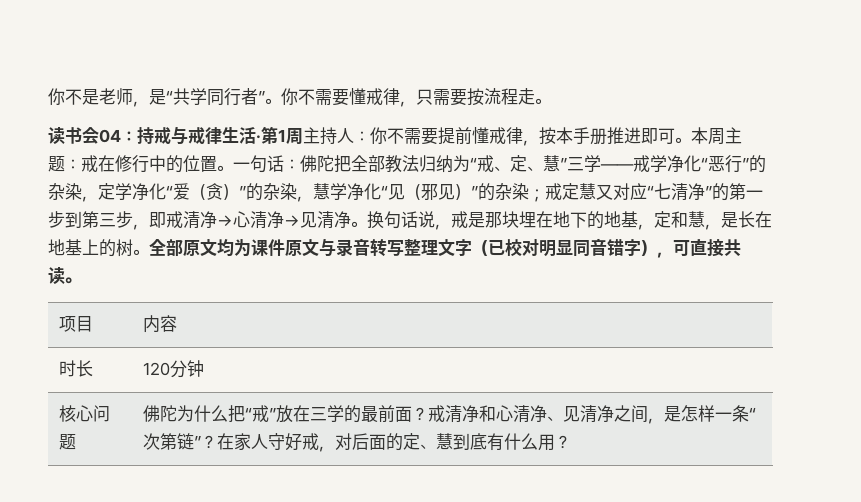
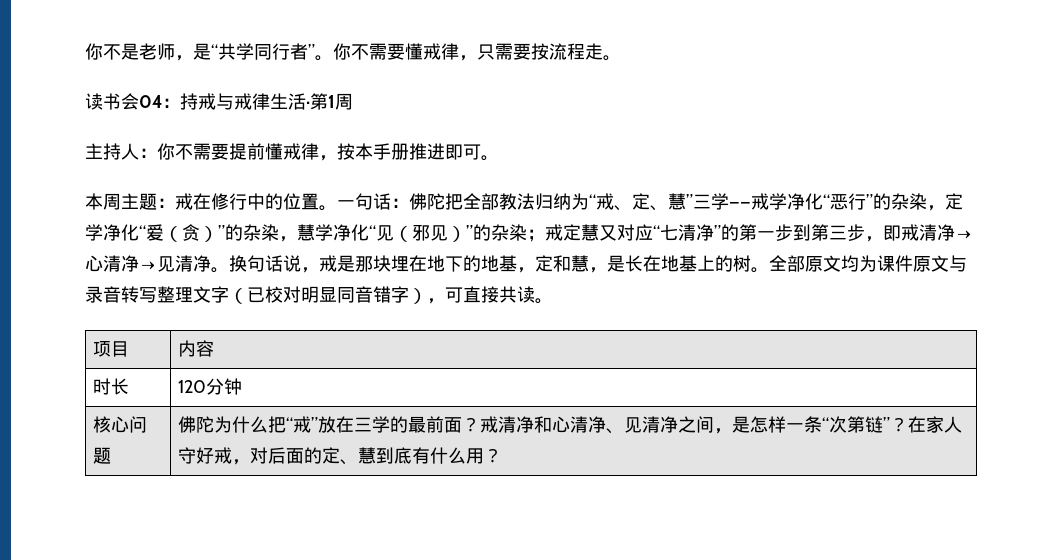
- 读书会04：持戒与戒律生活·第1周主持人：你不需要提前懂戒律，按本手册推进即可。本周主题：戒在修行中的位置。
+ 读书会04：持戒与戒律生活·第1周
+ 主持人：你不需要提前懂戒律，按本手册推进即可。
+ 本周主题：戒在修行中的位置。

